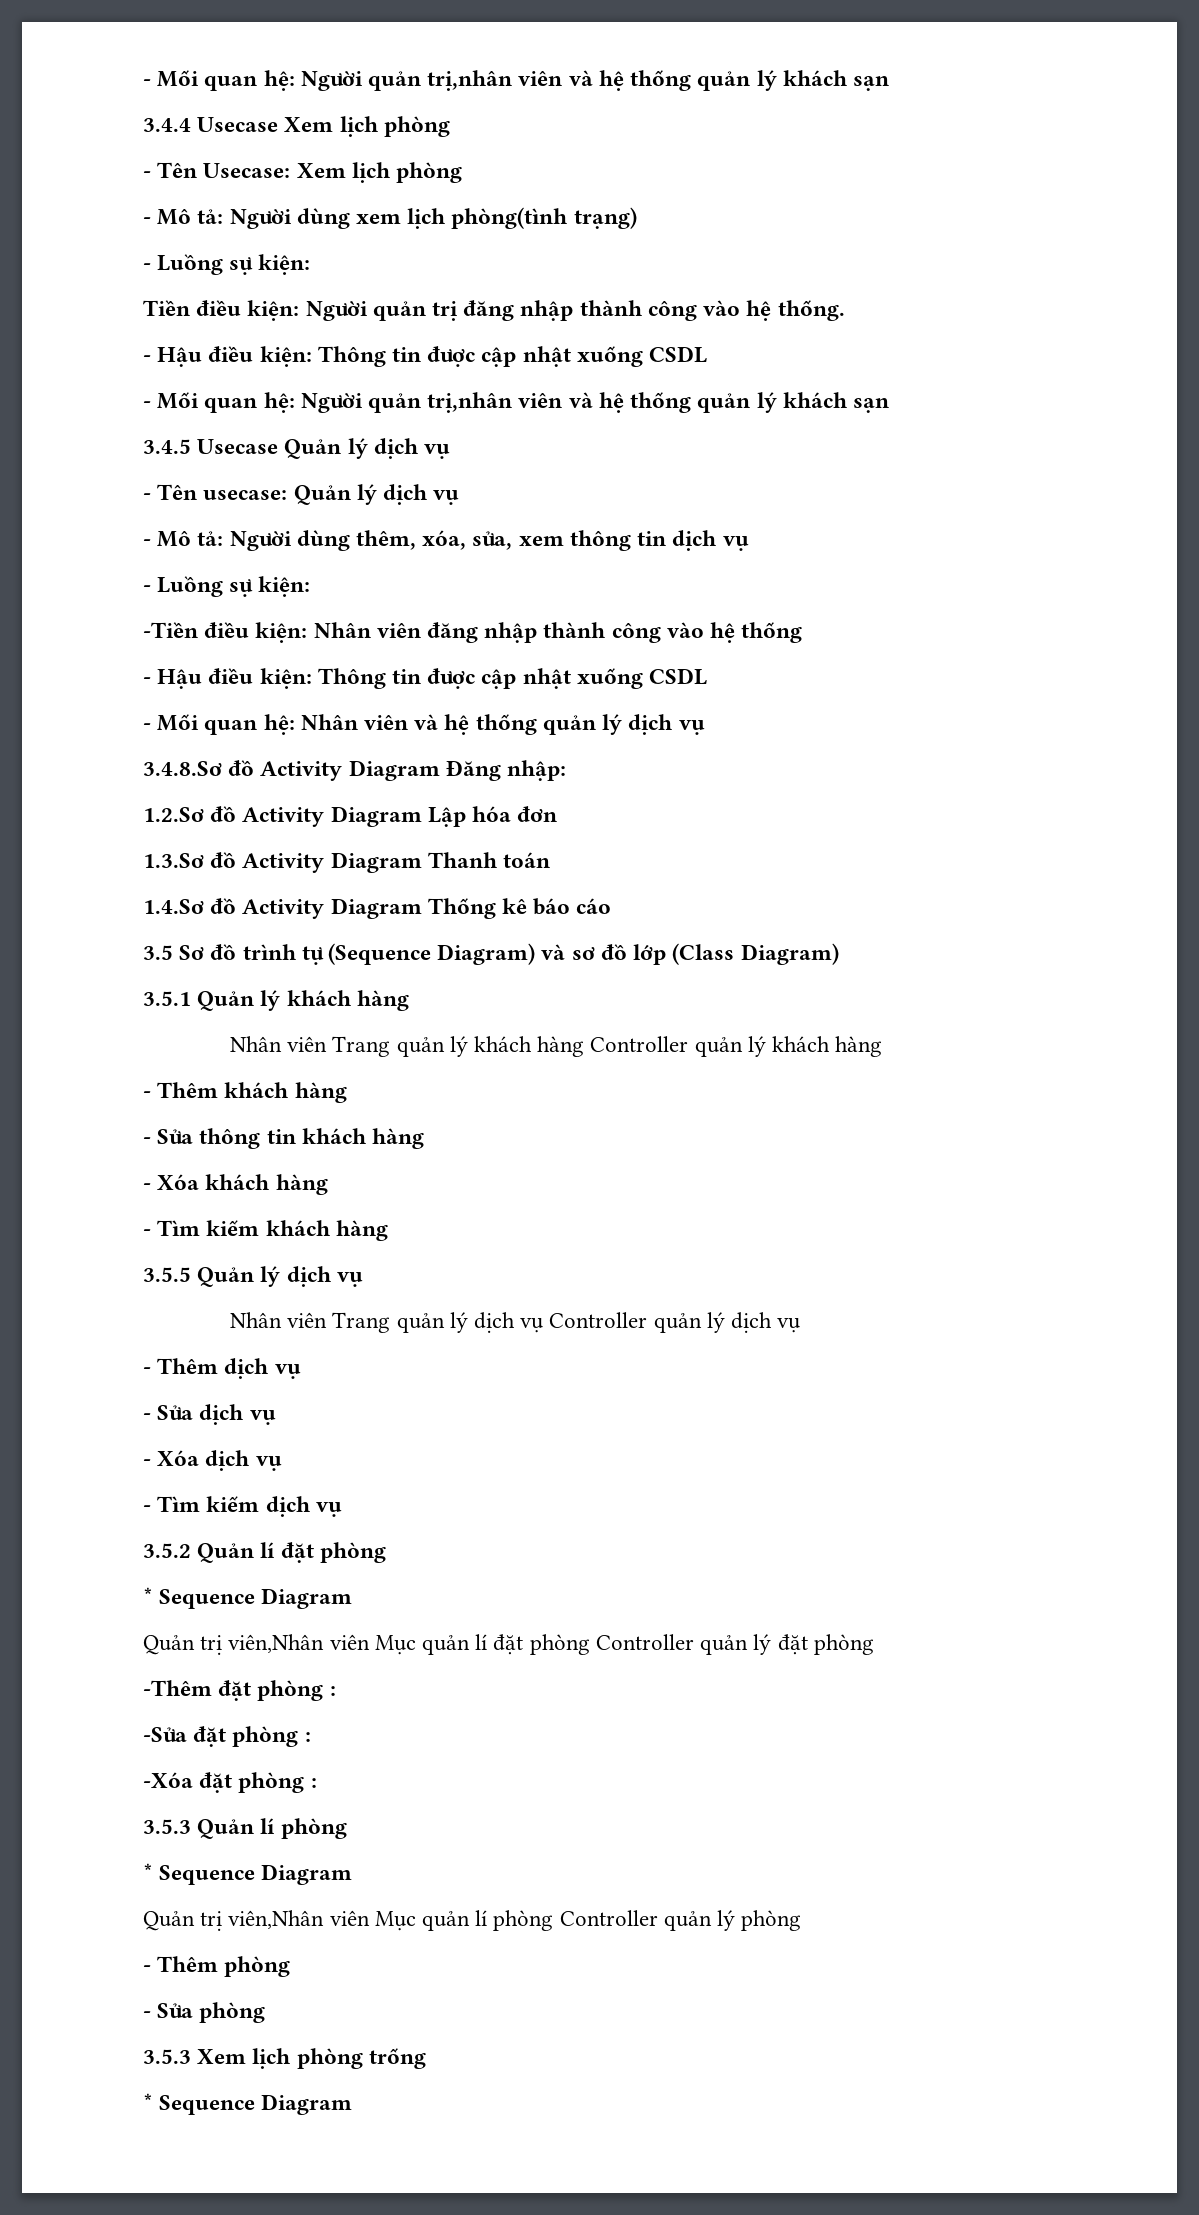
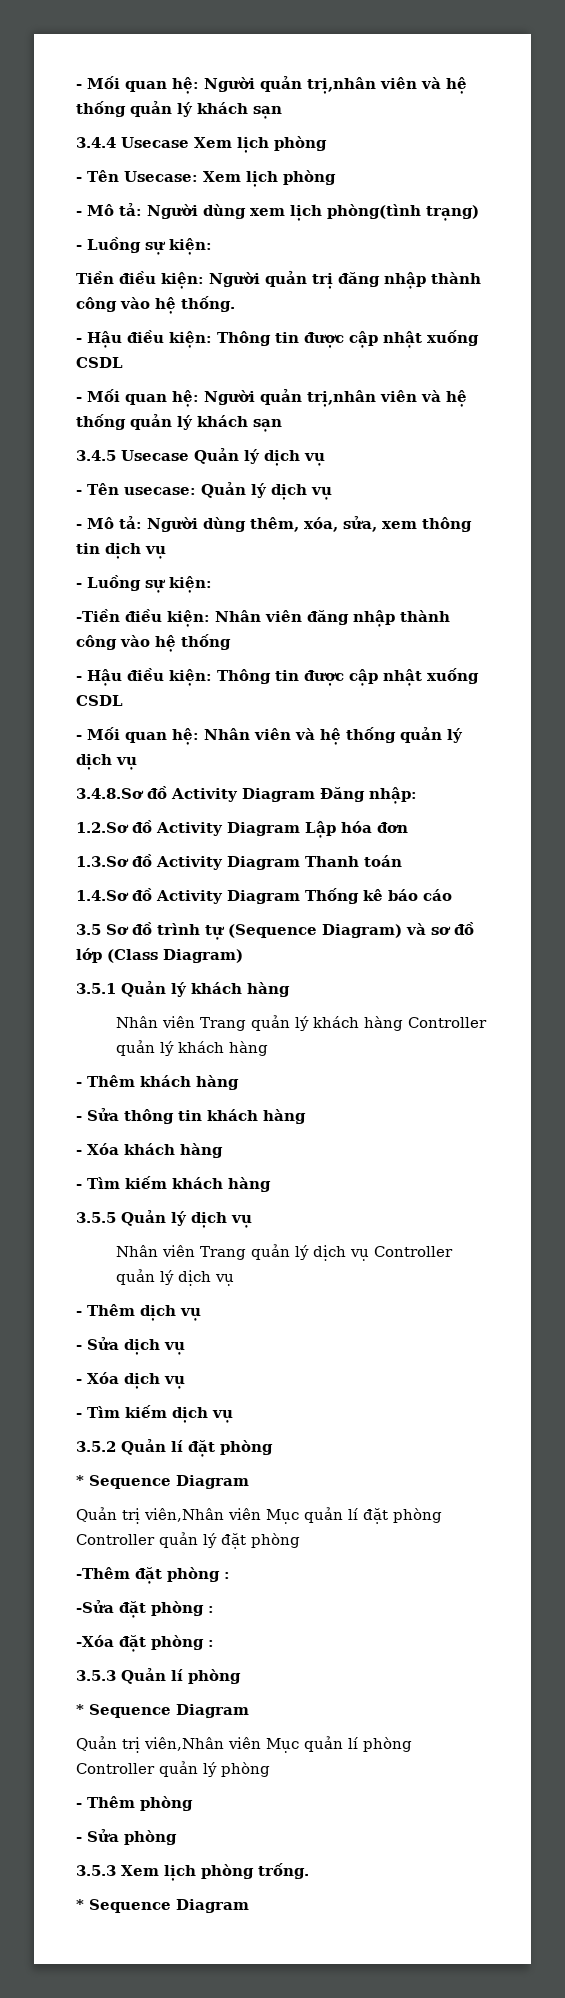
- 3.5.3 Xem lịch phòng trống
+ 3.5.3 Xem lịch phòng trống.

